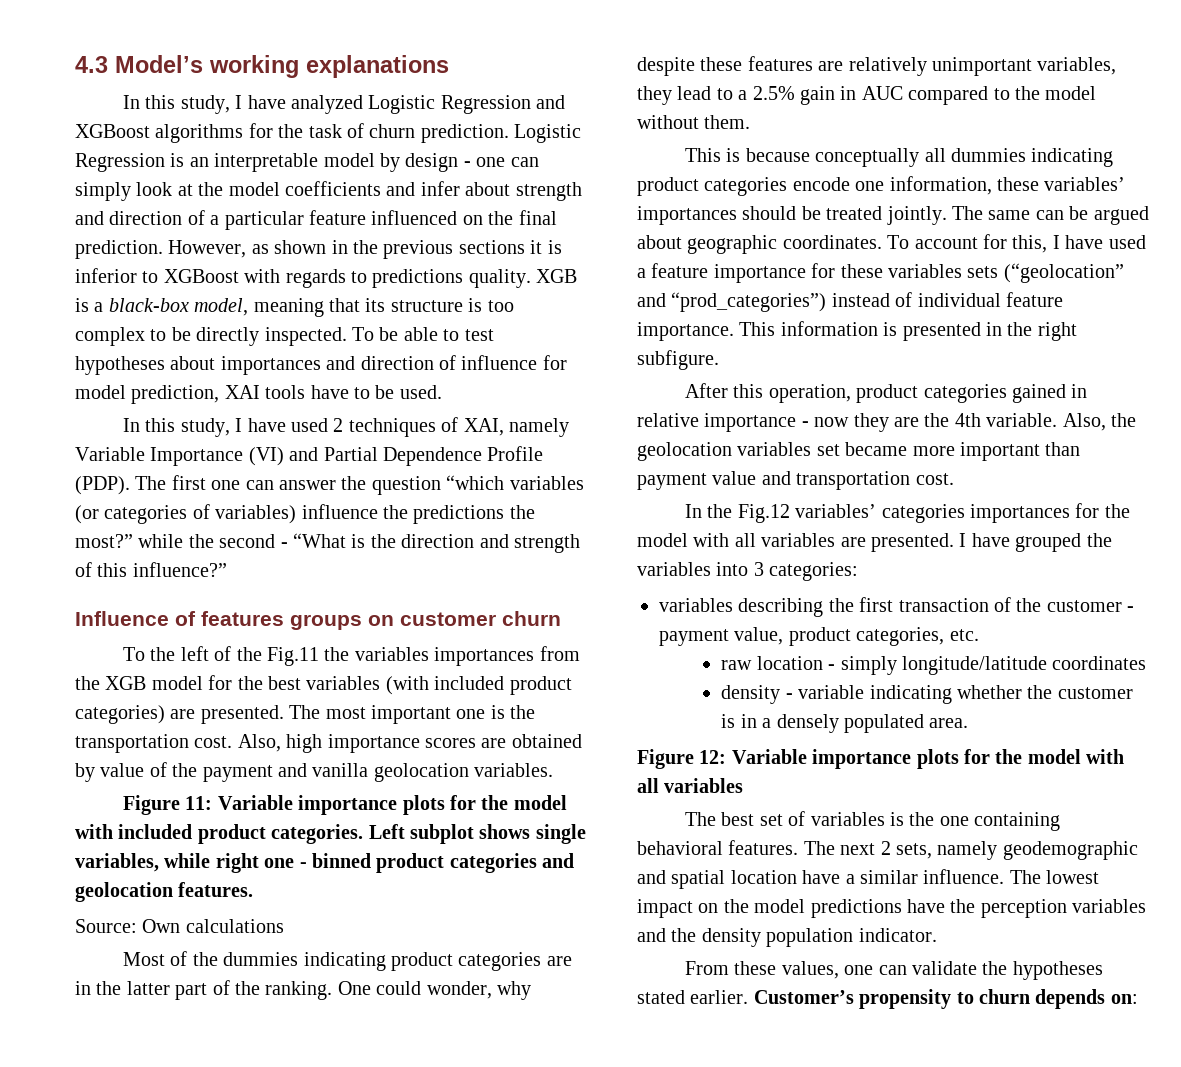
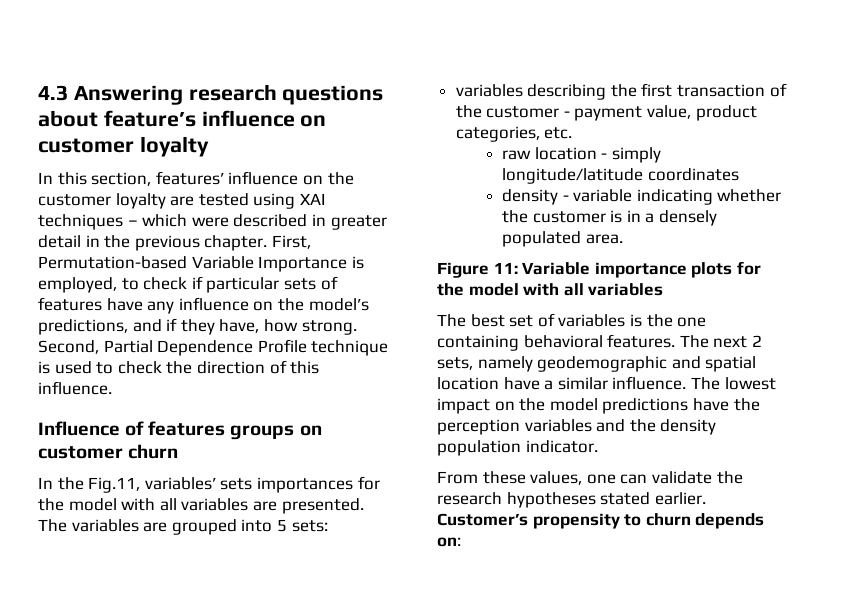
- 4.3 Model’s working explanations
- In this study, I have analyzed Logistic Regression and XGBoost algorithms for the task of churn prediction. Logistic Regression is an interpretable model by design - one can simply look at the model coefficients and infer about strength and direction of a particular feature influenced on the final prediction. However, as shown in the previous sections it is inferior to XGBoost with regards to predictions quality. XGB is a black-box model, meaning that its structure is too complex to be directly inspected. To be able to test hypotheses about importances and direction of influence for model prediction, XAI tools have to be used.
- In this study, I have used 2 techniques of XAI, namely Variable Importance (VI) and Partial Dependence Profile (PDP). The first one can answer the question “which variables (or categories of variables) influence the predictions the most?” while the second - “What is the direction and strength of this influence?”
+ 4.3 Answering research questions about feature’s influence on customer loyalty
+ In this section, features’ influence on the customer loyalty are tested using XAI techniques – which were described in greater detail in the previous chapter. First, Permutation-based Variable Importance is employed, to check if particular sets of features have any influence on the model’s predictions, and if they have, how strong. Second, Partial Dependence Profile technique is used to check the direction of this influence.
- To the left of the Fig.11 the variables importances from the XGB model for the best variables (with included product categories) are presented. The most important one is the transportation cost. Also, high importance scores are obtained by value of the payment and vanilla geolocation variables.
- Figure 11: Variable importance plots for the model with included product categories. Left subplot shows single variables, while right one - binned product categories and geolocation features.
- Source: Own calculations
- Most of the dummies indicating product categories are in the latter part of the ranking. One could wonder, why despite these features are relatively unimportant variables, they lead to a 2.5% gain in AUC compared to the model without them.
- This is because conceptually all dummies indicating product categories encode one information, these variables’ importances should be treated jointly. The same can be argued about geographic coordinates. To account for this, I have used a feature importance for these variables sets (“geolocation” and “prod_categories”) instead of individual feature importance. This information is presented in the right subfigure.
- After this operation, product categories gained in relative importance - now they are the 4th variable. Also, the geolocation variables set became more important than payment value and transportation cost.
- In the Fig.12 variables’ categories importances for the model with all variables are presented.
+ In the Fig.11, variables’ sets importances for the model with all variables are presented.
- I have grouped the variables into 3 categories:
+ The variables are grouped into 5 sets:
- Figure 12: Variable importance plots for the model with all variables
+ Figure 11: Variable importance plots for the model with all variables
- From these values, one can validate the hypotheses stated earlier.
+ From these values, one can validate the research hypotheses stated earlier.

